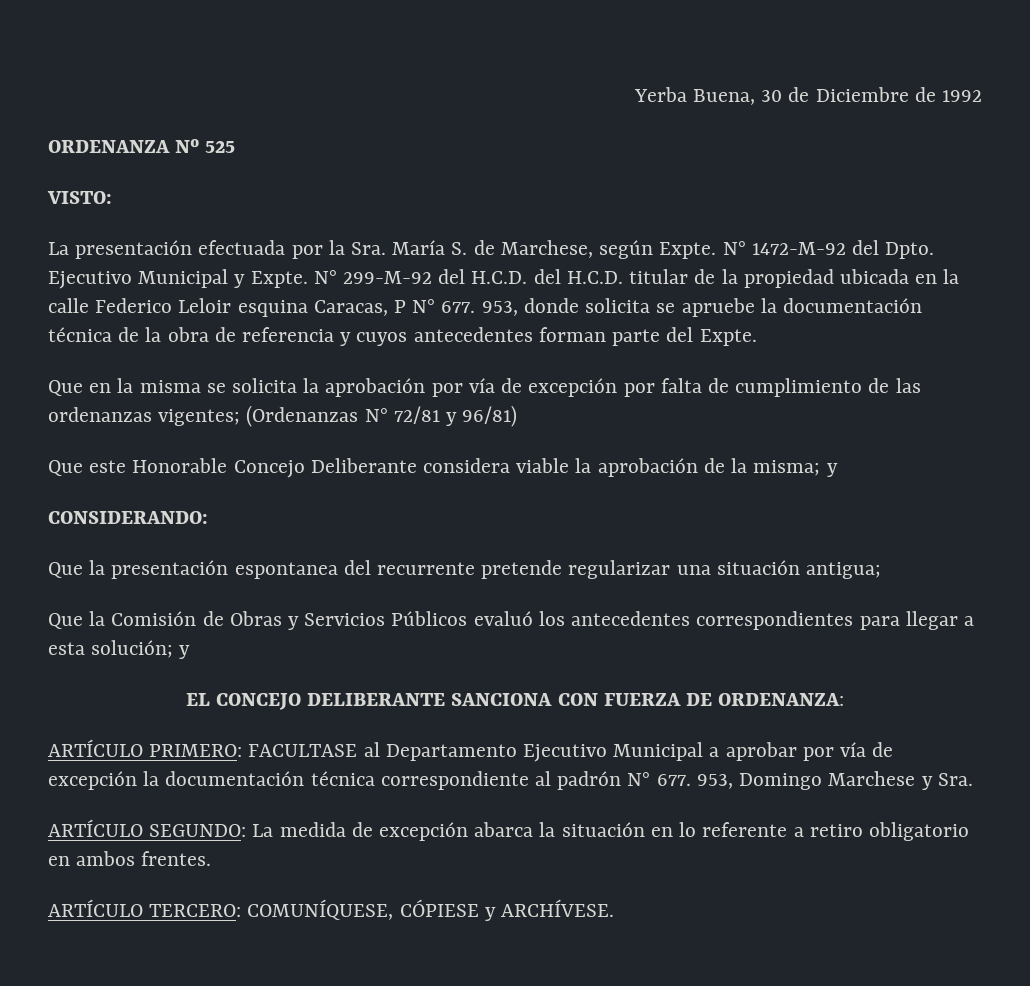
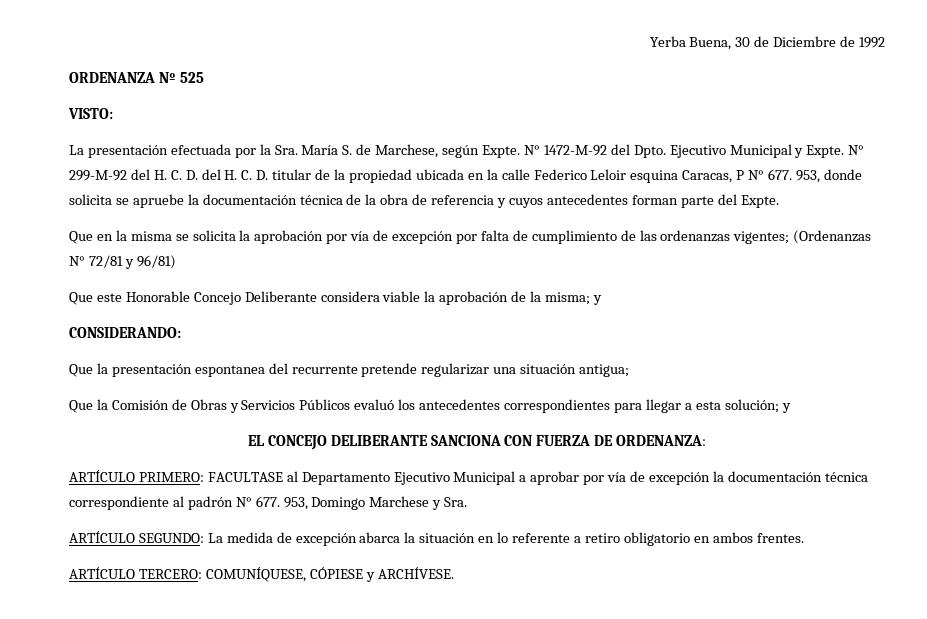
- N° 299-M-92 del H.C.D. del H.C.D. titular de la propiedad ubicada en la calle Federico Leloir esquina Caracas, P N° 677. 953, donde solicita se apruebe la documentación técnica de la obra de referencia y cuyos antecedentes forman parte del Expte.
+ N° 299-M-92 del H. C. D. del H. C. D. titular de la propiedad ubicada en la calle Federico Leloir esquina Caracas, P N° 677. 953, donde solicita se apruebe la documentación técnica de la obra de referencia y cuyos antecedentes forman parte del Expte.

